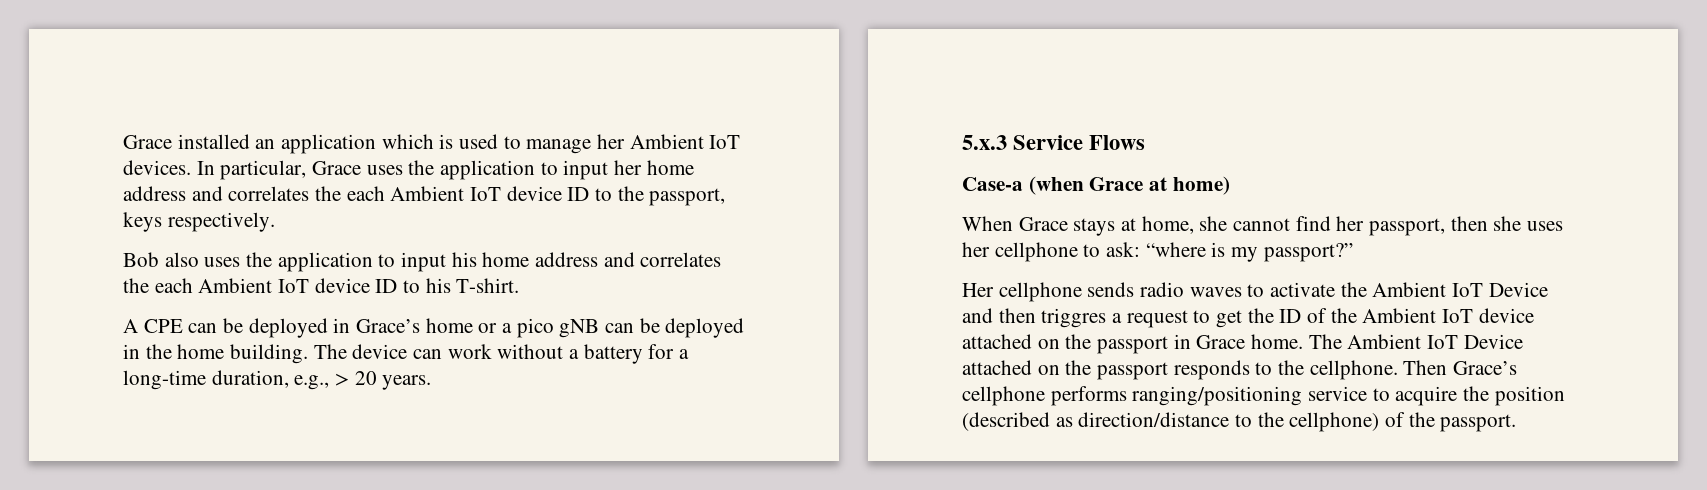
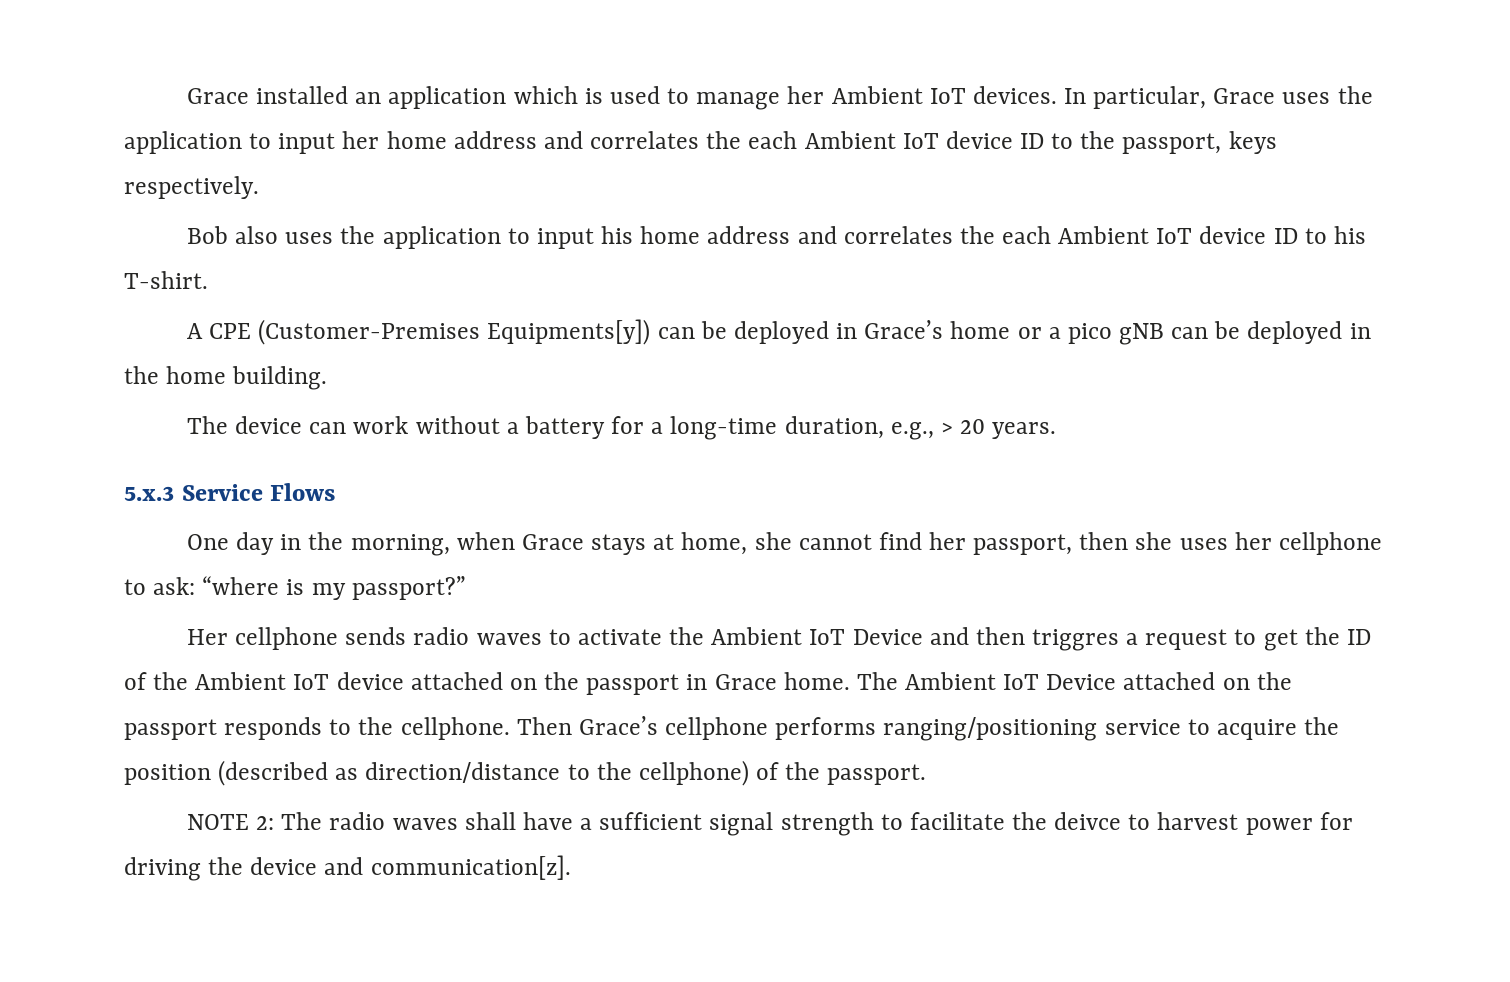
- A CPE can be deployed in Grace’s home or a pico gNB can be deployed in the home building. The device can work without a battery for a long-time duration, e.g., > 20 years.
+ A CPE (Customer-Premises Equipments[y]) can be deployed in Grace’s home or a pico gNB can be deployed in the home building.
+ The device can work without a battery for a long-time duration, e.g., > 20 years.
- Case-a (when Grace at home)
- When Grace stays at home, she cannot find her passport, then she uses her cellphone to ask: “where is my passport?”
+ One day in the morning, when Grace stays at home, she cannot find her passport, then she uses her cellphone to ask: “where is my passport?”
+ NOTE 2: The radio waves shall have a sufficient signal strength to facilitate the deivce to harvest power for driving the device and communication[z].

